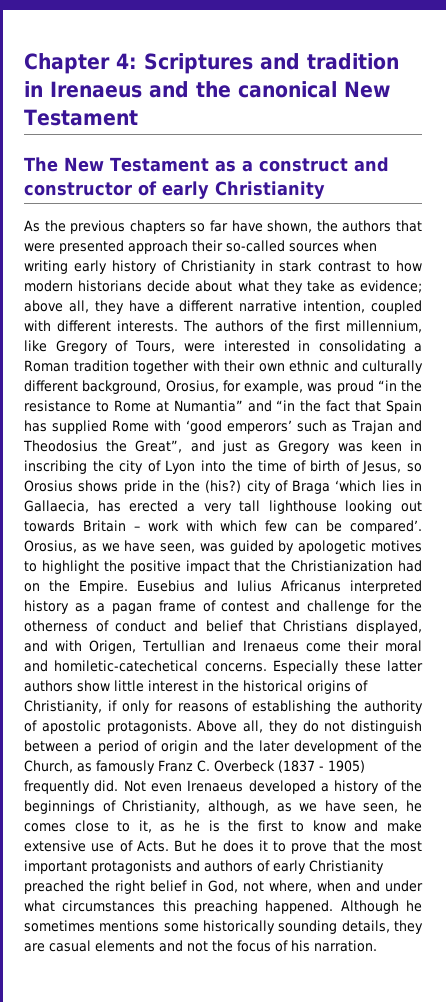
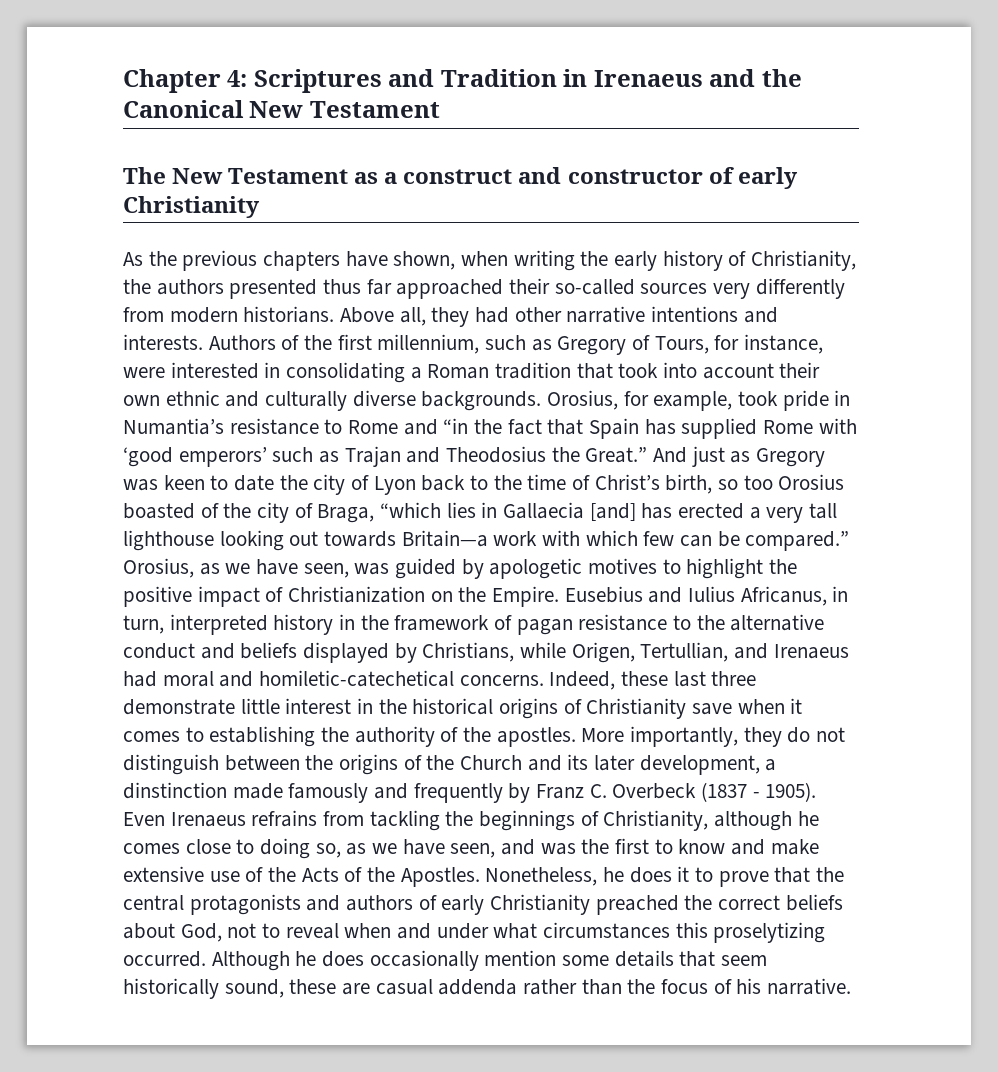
- Chapter 4: Scriptures and tradition in Irenaeus and the canonical New Testament
+ Chapter 4: Scriptures and Tradition in Irenaeus and the Canonical New Testament
- As the previous chapters so far have shown, the authors that were presented approach their so-called sources when writing early history of Christianity in stark contrast to how modern historians decide about what they take as evidence; above all, they have a different narrative intention, coupled with different interests. The authors of the first millennium, like Gregory of Tours, were interested in consolidating a Roman tradition together with their own ethnic and culturally different background, Orosius, for example, was proud “in the resistance to Rome at Numantia” and “in the fact that Spain has supplied Rome with ‘good emperors’ such as Trajan and Theodosius the Great”, and just as Gregory was keen in inscribing the city of Lyon into the time of birth of Jesus, so Orosius shows pride in the (his?) city of Braga ‘which lies in Gallaecia, has erected a very tall lighthouse looking out towards Britain – work with which few can be compared’.
+ As the previous chapters have shown, when writing the early history of Christianity, the authors presented thus far approached their so-called sources very differently from modern historians. Above all, they had other narrative intentions and interests. Authors of the first millennium, such as Gregory of Tours, for instance, were interested in consolidating a Roman tradition that took into account their own ethnic and culturally diverse backgrounds. Orosius, for example, took pride in Numantia’s resistance to Rome and “in the fact that Spain has supplied Rome with ‘good emperors’ such as Trajan and Theodosius the Great.” And just as Gregory was keen to date the city of Lyon back to the time of Christ’s birth, so too Orosius boasted of the city of Braga, “which lies in Gallaecia [and] has erected a very tall lighthouse looking out towards Britain—a work with which few can be compared.”
- Orosius, as we have seen, was guided by apologetic motives to highlight the positive impact that the Christianization had on the Empire.
+ Orosius, as we have seen, was guided by apologetic motives to highlight the positive impact of Christianization on the Empire.
- Eusebius and Iulius Africanus interpreted history as a pagan frame of contest and challenge for the otherness of conduct and belief that Christians displayed, and with Origen, Tertullian and Irenaeus come their moral and homiletic-catechetical concerns. Especially these latter authors show little interest in the historical origins of Christianity, if only for reasons of establishing the authority of apostolic protagonists. Above all, they do not distinguish between a period of origin and the later development of the Church, as famously Franz C. Overbeck (1837 - 1905) frequently did. Not even Irenaeus developed a history of the beginnings of Christianity, although, as we have seen, he comes close to it, as he is the first to know and make extensive use of Acts. But he does it to prove that the most important protagonists and authors of early Christianity preached the right belief in God, not where, when and under what circumstances this preaching happened. Although he sometimes mentions some historically sounding details, they are casual elements and not the focus of his narration.
+ Eusebius and Iulius Africanus, in turn, interpreted history in the framework of pagan resistance to the alternative conduct and beliefs displayed by Christians, while Origen, Tertullian, and Irenaeus had moral and homiletic-catechetical concerns. Indeed, these last three demonstrate little interest in the historical origins of Christianity save when it comes to establishing the authority of the apostles. More importantly, they do not distinguish between the origins of the Church and its later development, a dinstinction made famously and frequently by Franz C. Overbeck (1837 - 1905). Even Irenaeus refrains from tackling the beginnings of Christianity, although he comes close to doing so, as we have seen, and was the first to know and make extensive use of the Acts of the Apostles. Nonetheless, he does it to prove that the central protagonists and authors of early Christianity preached the correct beliefs about God, not to reveal when and under what circumstances this proselytizing occurred. Although he does occasionally mention some details that seem historically sound, these are casual addenda rather than the focus of his narrative.

